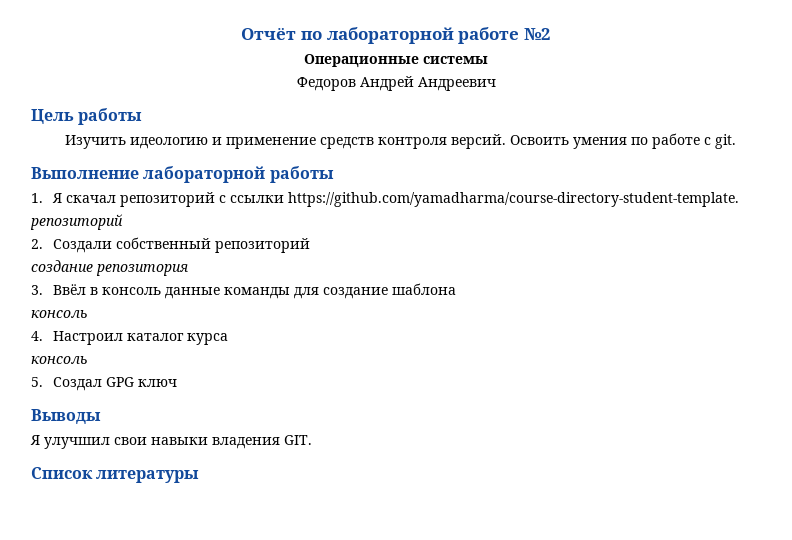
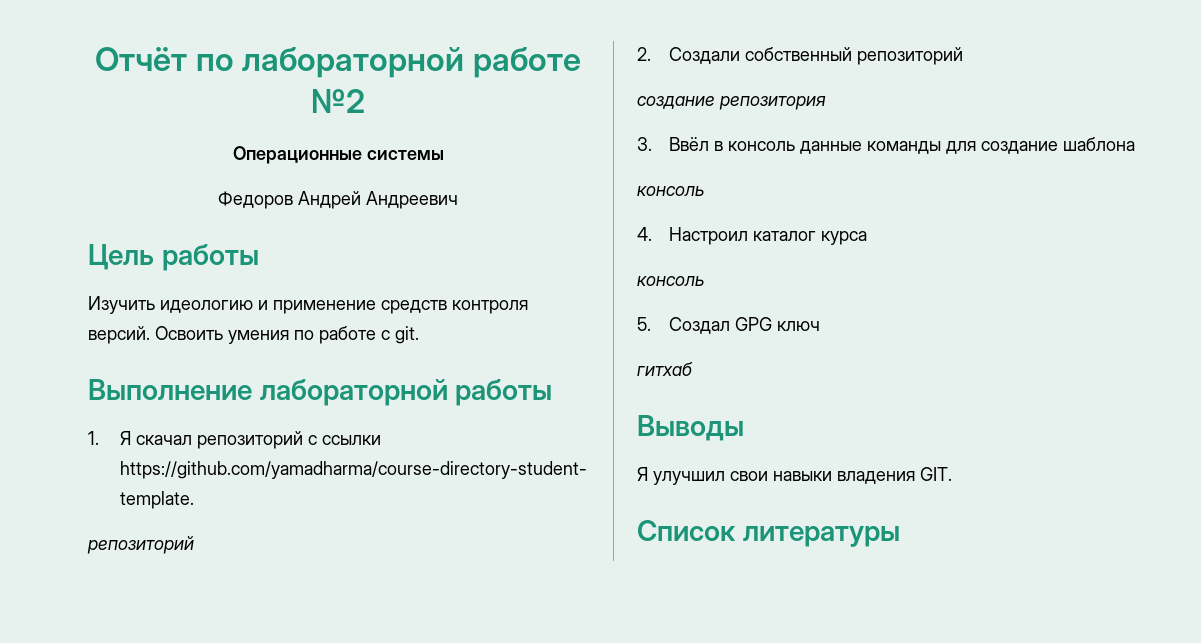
+ гитхаб

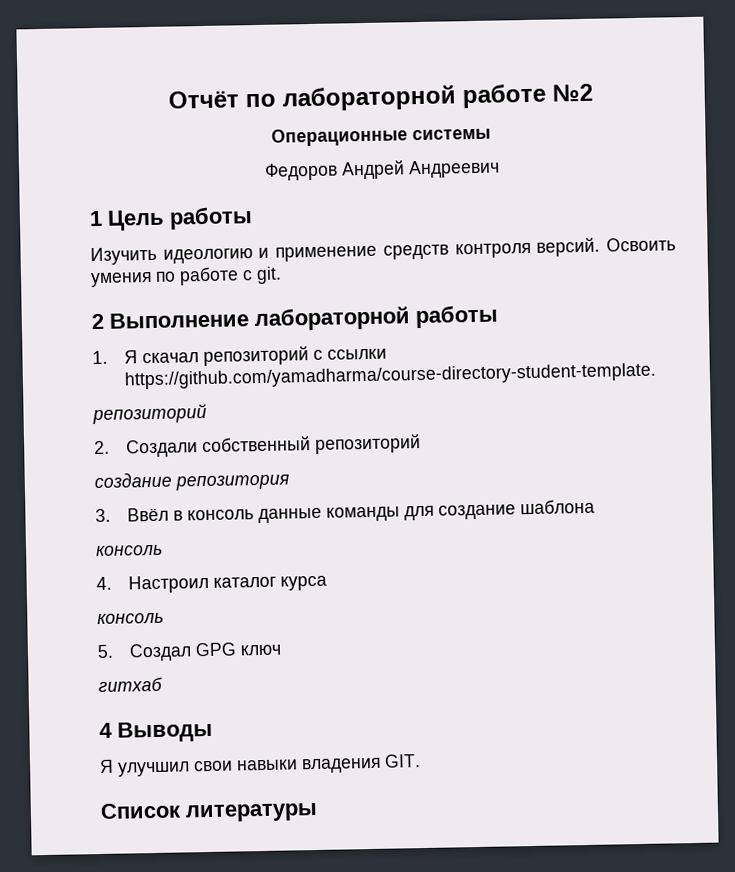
- Цель работы
+ 1 Цель работы
- Выполнение лабораторной работы
+ 2 Выполнение лабораторной работы
- Выводы
+ 4 Выводы

